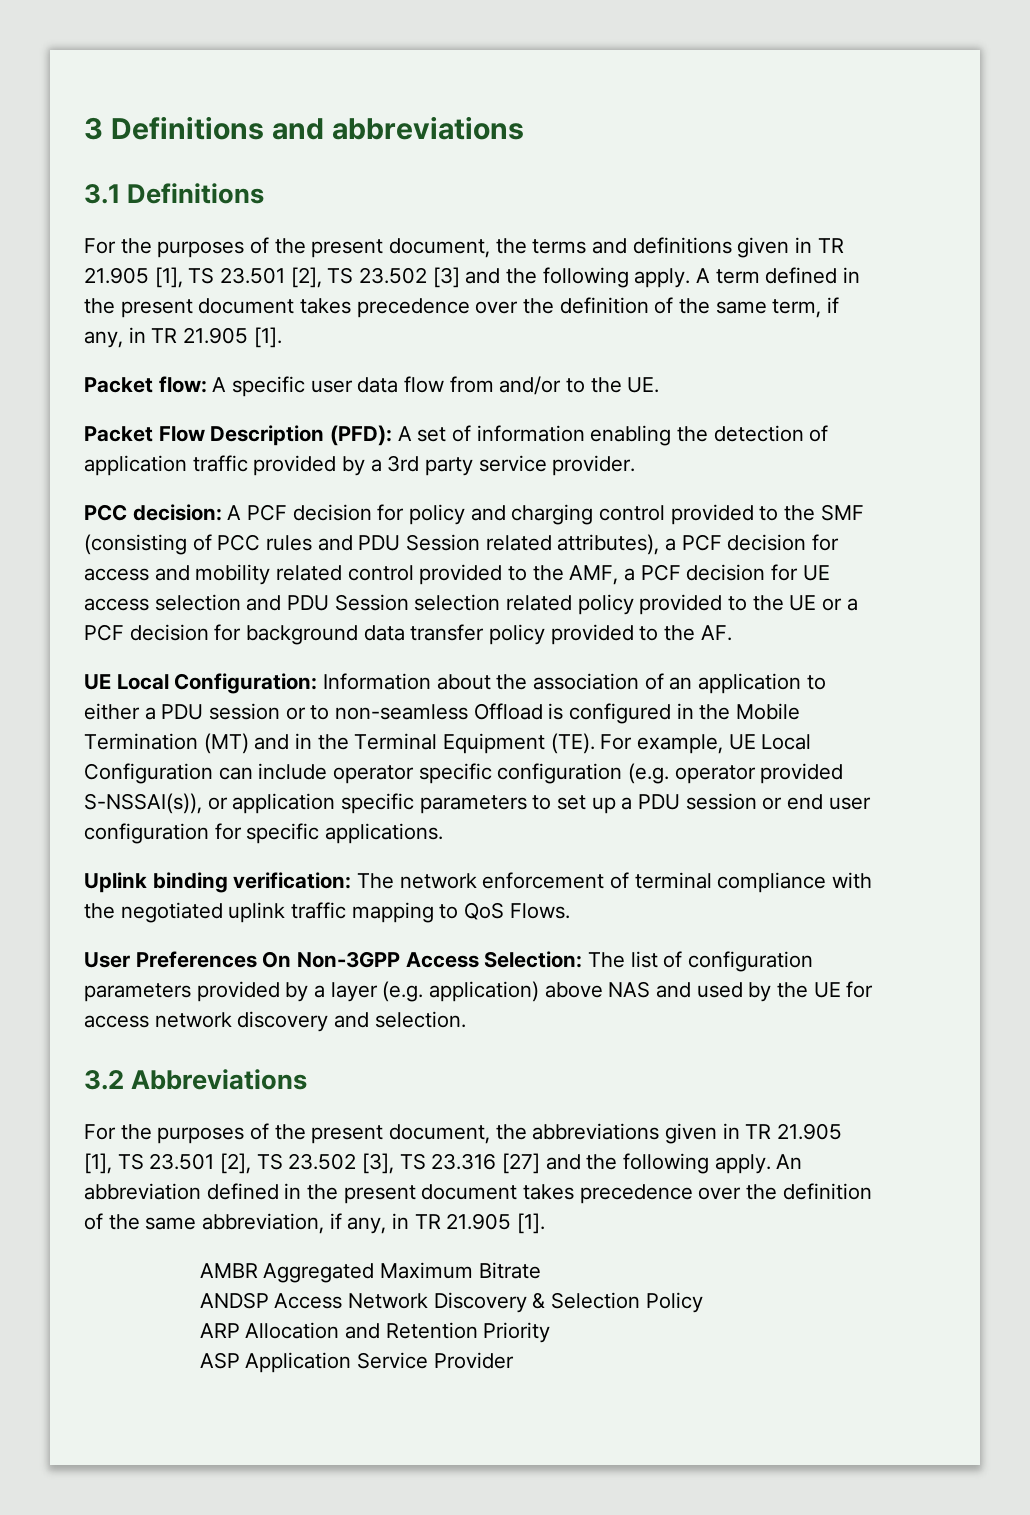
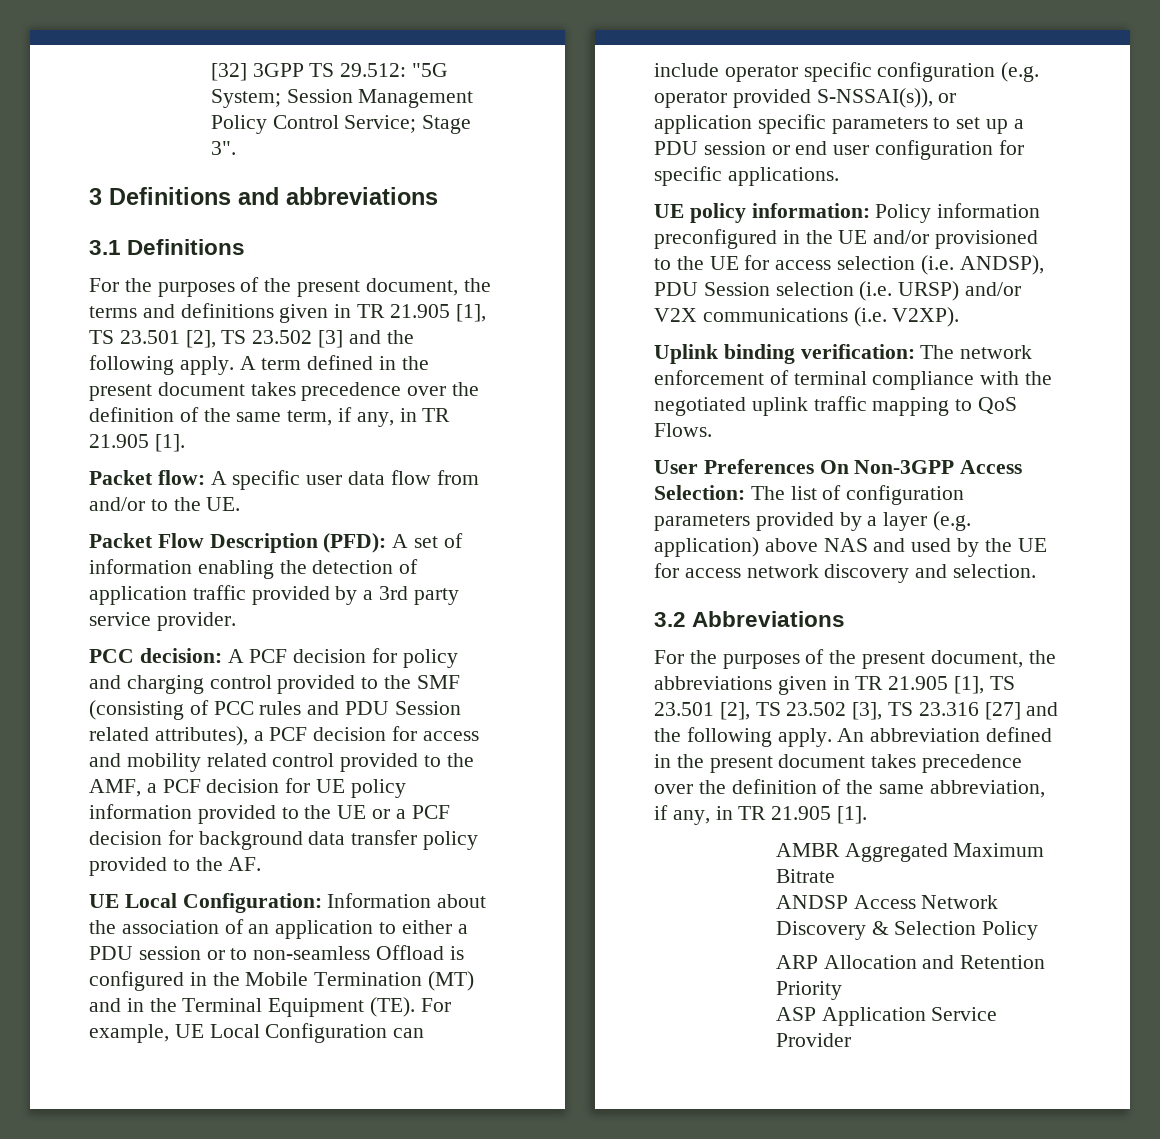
+ [32] 3GPP TS 29.512: "5G System; Session Management Policy Control Service; Stage 3".
- PCC decision: A PCF decision for policy and charging control provided to the SMF (consisting of PCC rules and PDU Session related attributes), a PCF decision for access and mobility related control provided to the AMF, a PCF decision for UE access selection and PDU Session selection related policy provided to the UE or a PCF decision for background data transfer policy provided to the AF.
+ PCC decision: A PCF decision for policy and charging control provided to the SMF (consisting of PCC rules and PDU Session related attributes), a PCF decision for access and mobility related control provided to the AMF, a PCF decision for UE policy information provided to the UE or a PCF decision for background data transfer policy provided to the AF.
+ UE policy information: Policy information preconfigured in the UE and/or provisioned to the UE for access selection (i.e. ANDSP), PDU Session selection (i.e. URSP) and/or V2X communications (i.e. V2XP).

